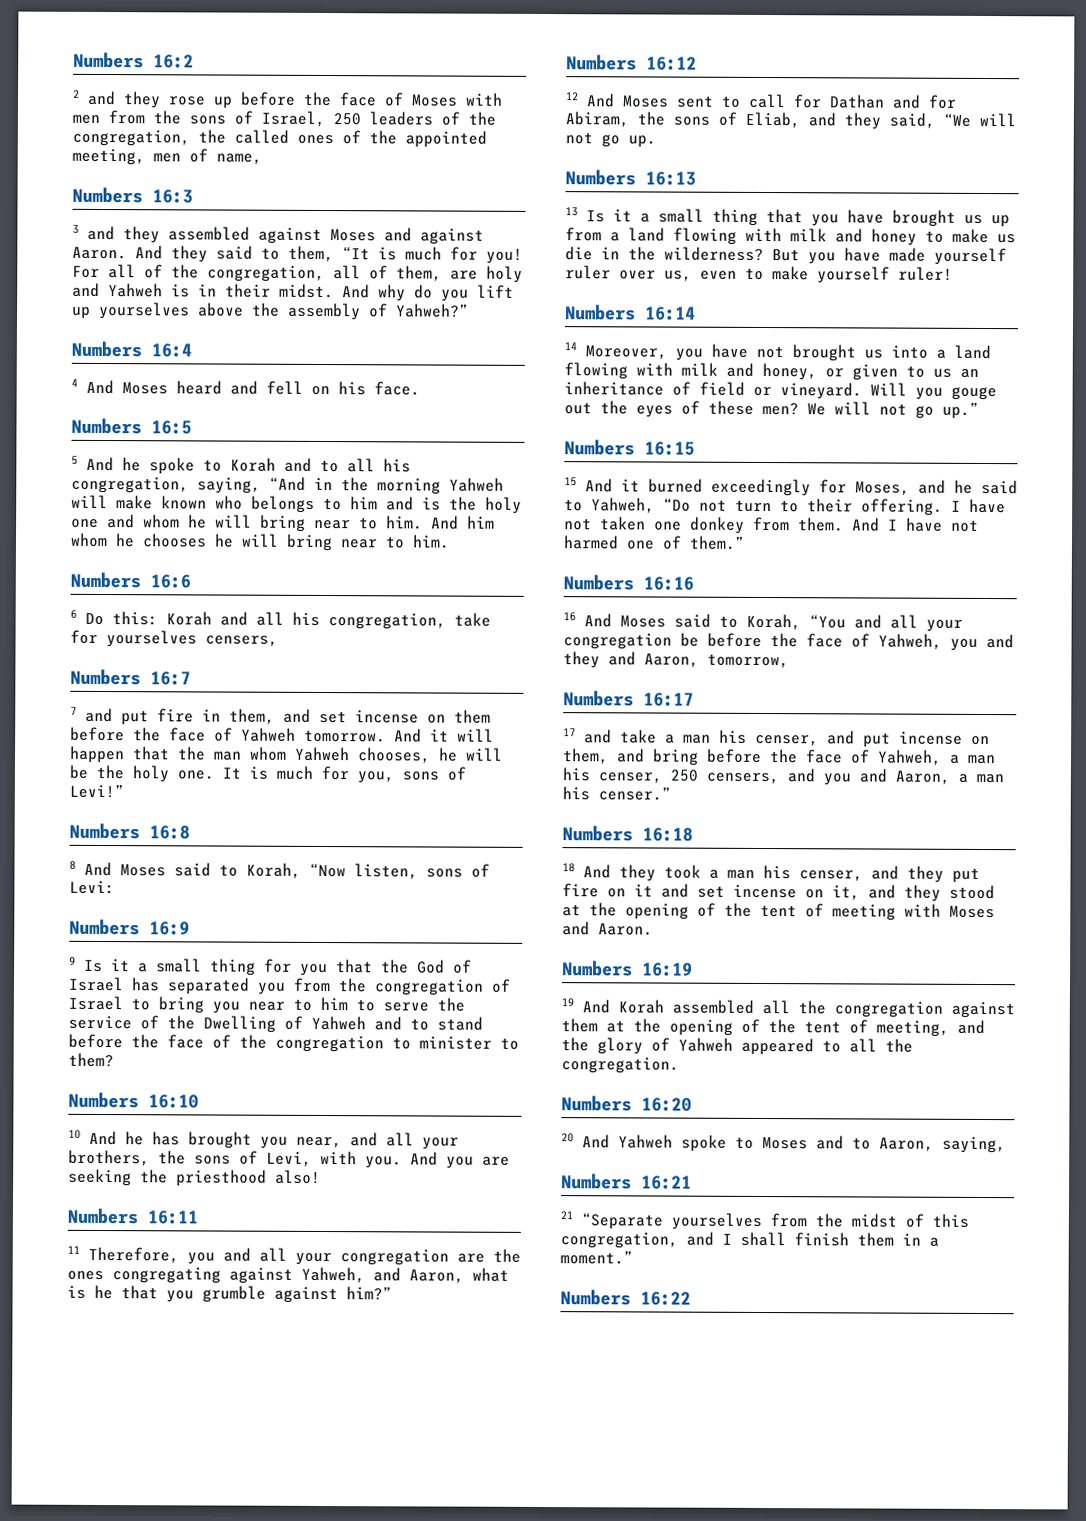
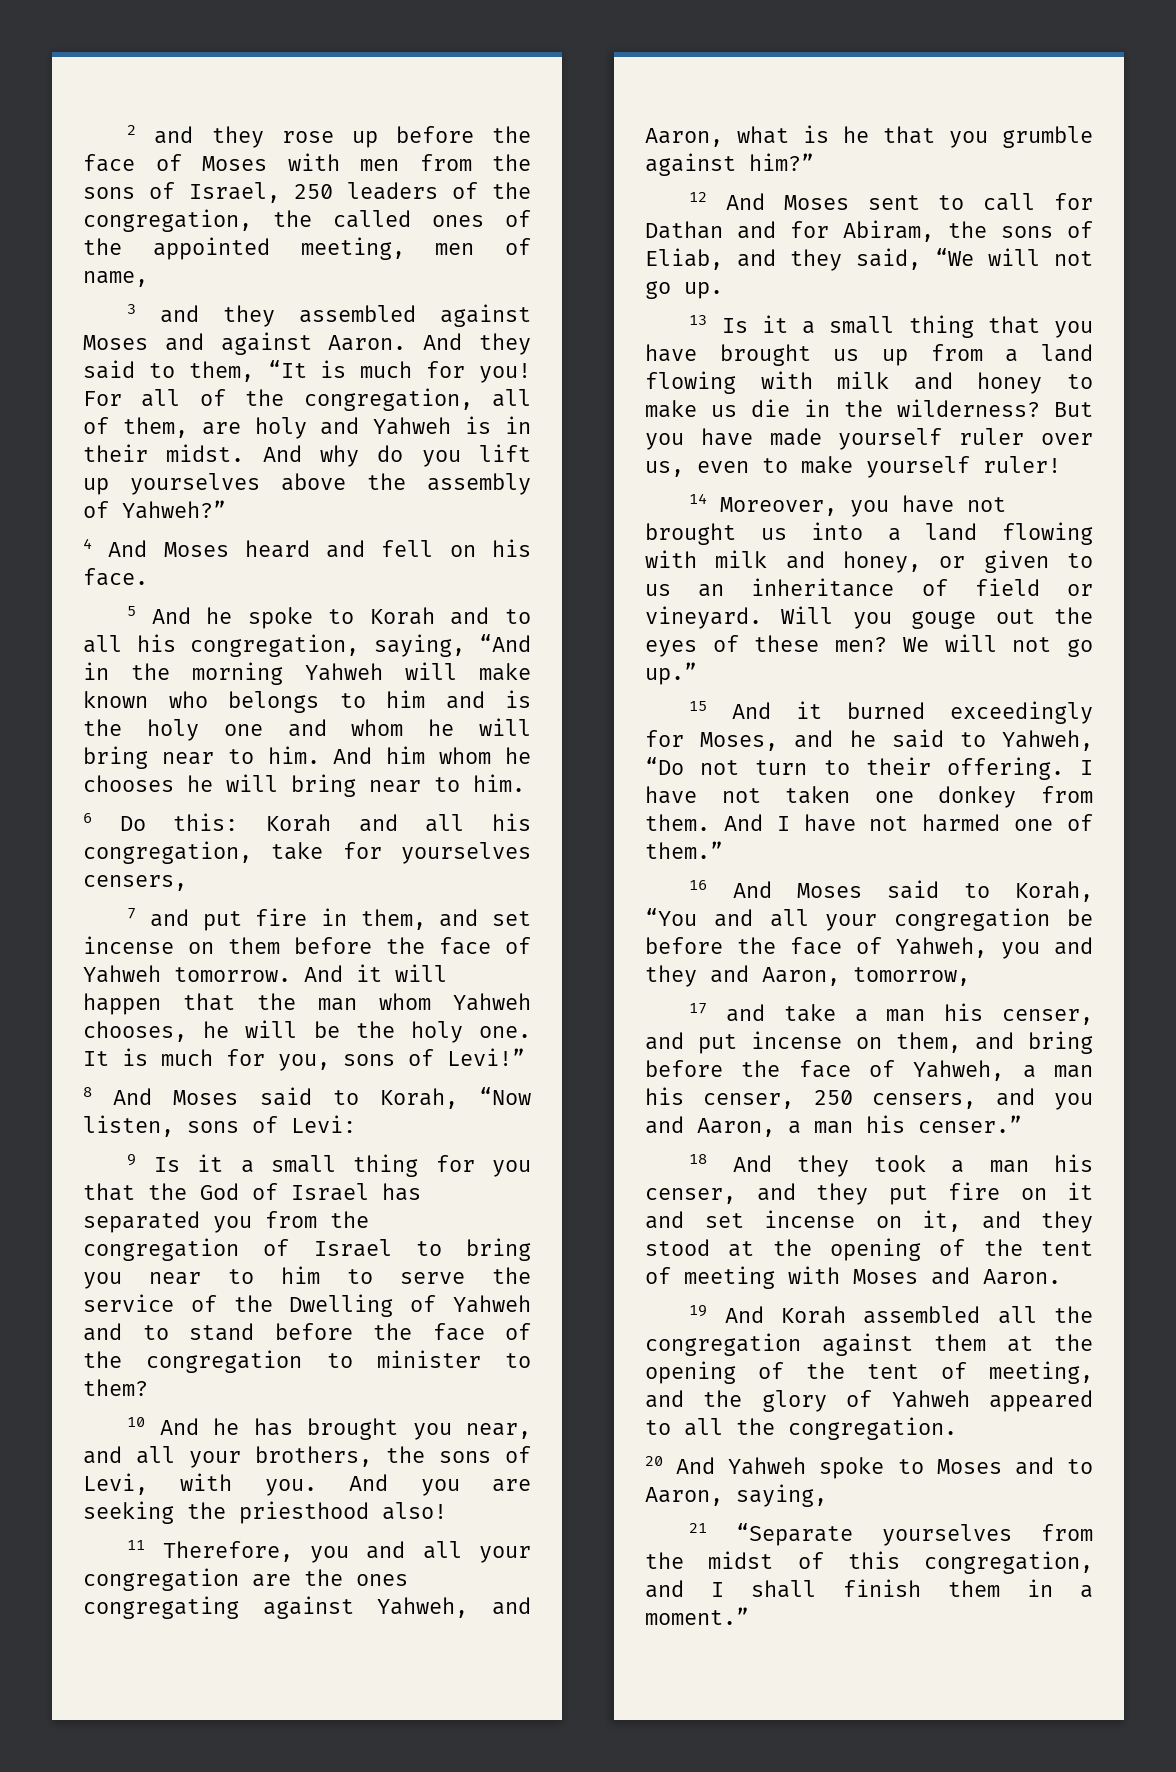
- Numbers 16:2
- Numbers 16:3
- Numbers 16:4
- Numbers 16:5
- Numbers 16:6
- Numbers 16:7
- Numbers 16:8
- Numbers 16:9
- Numbers 16:10
- Numbers 16:11
- Numbers 16:12
- Numbers 16:13
- Numbers 16:14
- Numbers 16:15
- Numbers 16:16
- Numbers 16:17
- Numbers 16:18
- Numbers 16:19
- Numbers 16:20
- Numbers 16:21
- Numbers 16:22

